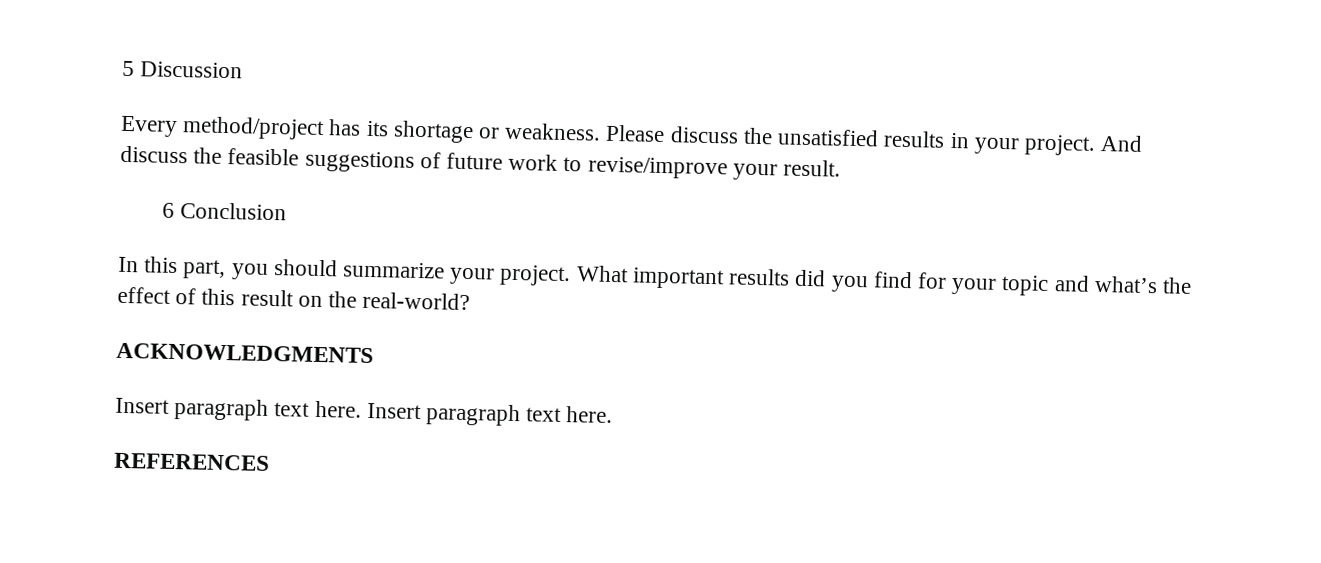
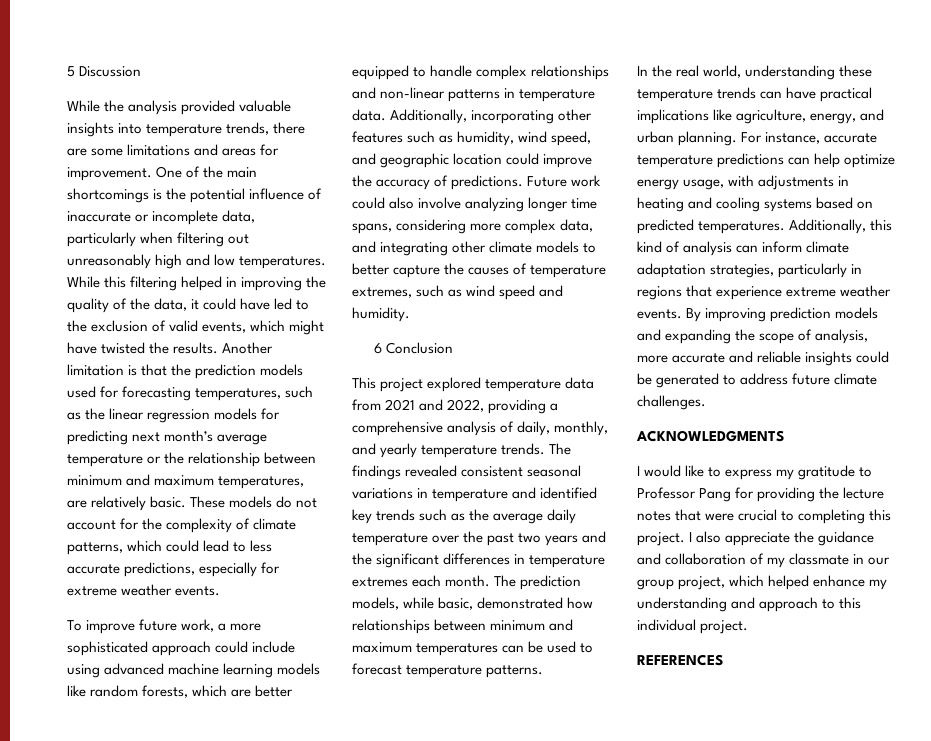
- Every method/project has its shortage or weakness. Please discuss the unsatisfied results in your project. And discuss the feasible suggestions of future work to revise/improve your result.
+ While the analysis provided valuable insights into temperature trends, there are some limitations and areas for improvement. One of the main shortcomings is the potential influence of inaccurate or incomplete data, particularly when filtering out unreasonably high and low temperatures. While this filtering helped in improving the quality of the data, it could have led to the exclusion of valid events, which might have twisted the results. Another limitation is that the prediction models used for forecasting temperatures, such as the linear regression models for predicting next month’s average temperature or the relationship between minimum and maximum temperatures, are relatively basic. These models do not account for the complexity of climate patterns, which could lead to less accurate predictions, especially for extreme weather events.
+ To improve future work, a more sophisticated approach could include using advanced machine learning models like random forests, which are better equipped to handle complex relationships and non-linear patterns in temperature data. Additionally, incorporating other features such as humidity, wind speed, and geographic location could improve the accuracy of predictions. Future work could also involve analyzing longer time spans, considering more complex data, and integrating other climate models to better capture the causes of temperature extremes, such as wind speed and humidity.
  6 Conclusion
- In this part, you should summarize your project. What important results did you find for your topic and what’s the effect of this result on the real-world?
+ This project explored temperature data from 2021 and 2022, providing a comprehensive analysis of daily, monthly, and yearly temperature trends. The findings revealed consistent seasonal variations in temperature and identified key trends such as the average daily temperature over the past two years and the significant differences in temperature extremes each month. The prediction models, while basic, demonstrated how relationships between minimum and maximum temperatures can be used to forecast temperature patterns.
+ In the real world, understanding these temperature trends can have practical implications like agriculture, energy, and urban planning. For instance, accurate temperature predictions can help optimize energy usage, with adjustments in heating and cooling systems based on predicted temperatures. Additionally, this kind of analysis can inform climate adaptation strategies, particularly in regions that experience extreme weather events. By improving prediction models and expanding the scope of analysis, more accurate and reliable insights could be generated to address future climate challenges.
  ACKNOWLEDGMENTS
- Insert paragraph text here. Insert paragraph text here.
+ I would like to express my gratitude to Professor Pang for providing the lecture notes that were crucial to completing this project. I also appreciate the guidance and collaboration of my classmate in our group project, which helped enhance my understanding and approach to this individual project.

